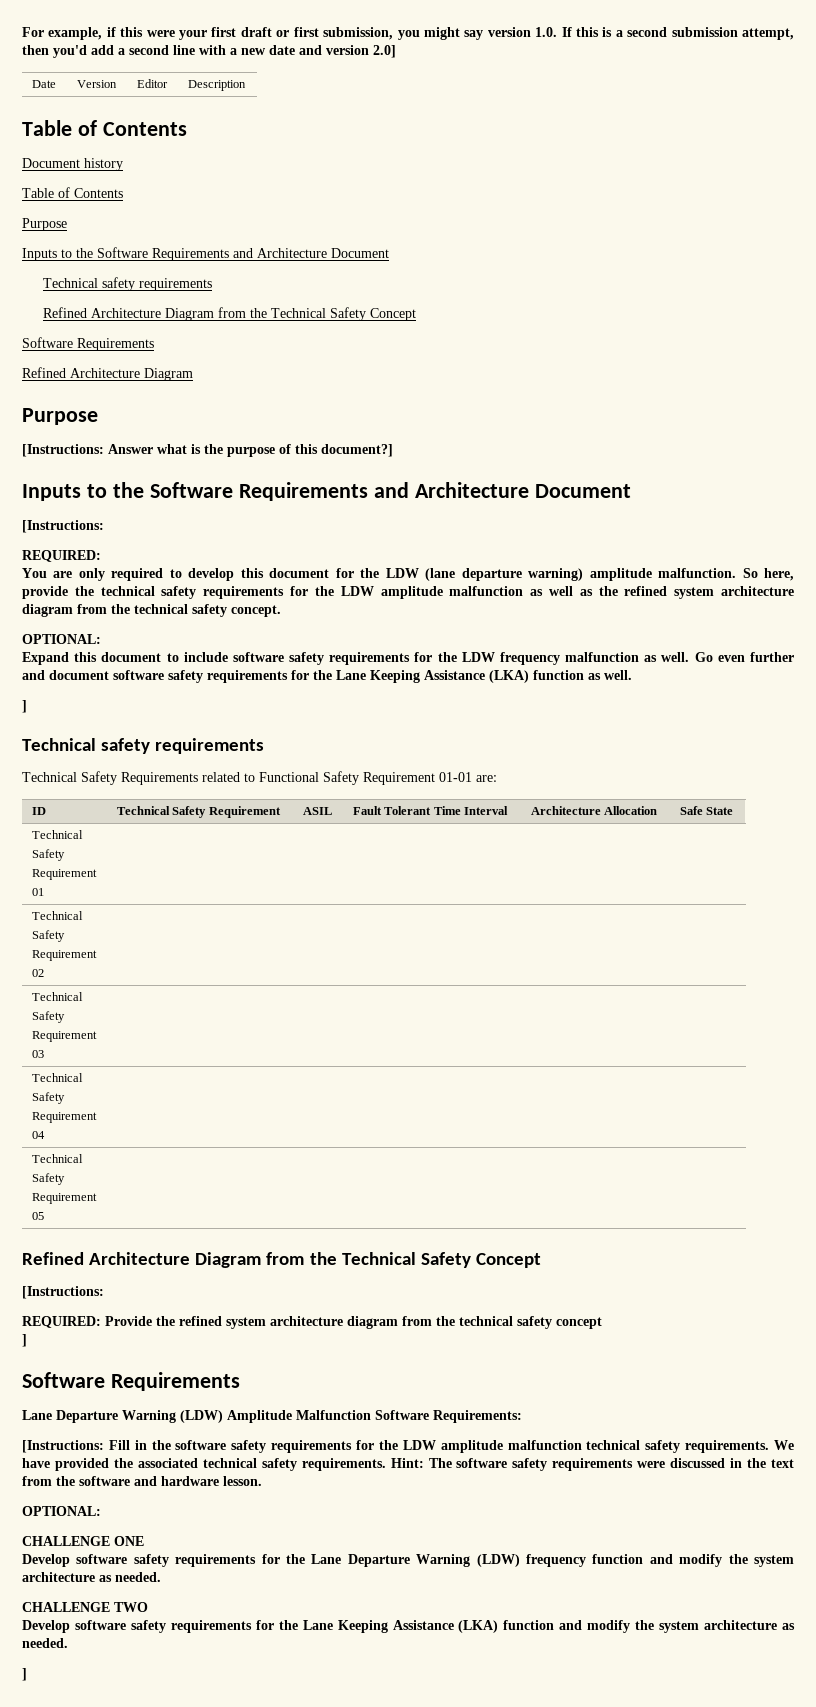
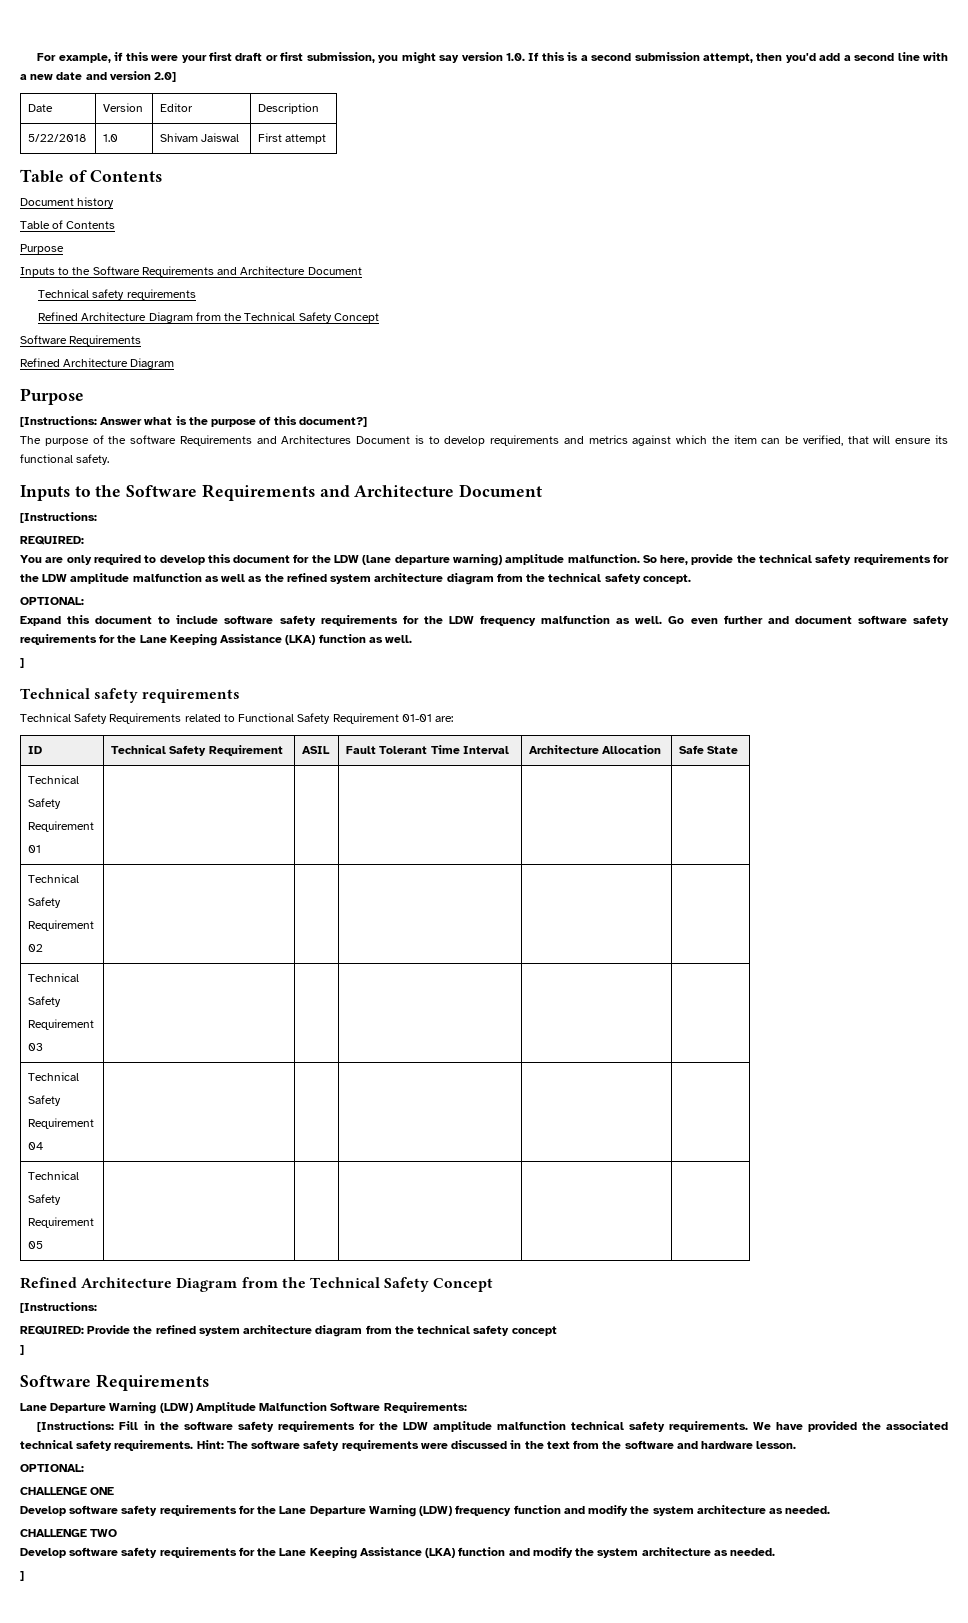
+ 5/22/2018 | 1.0 | Shivam Jaiswal | First attempt
+ The purpose of the software Requirements and Architectures Document is to develop requirements and metrics against which the item can be verified, that will ensure its functional safety.

